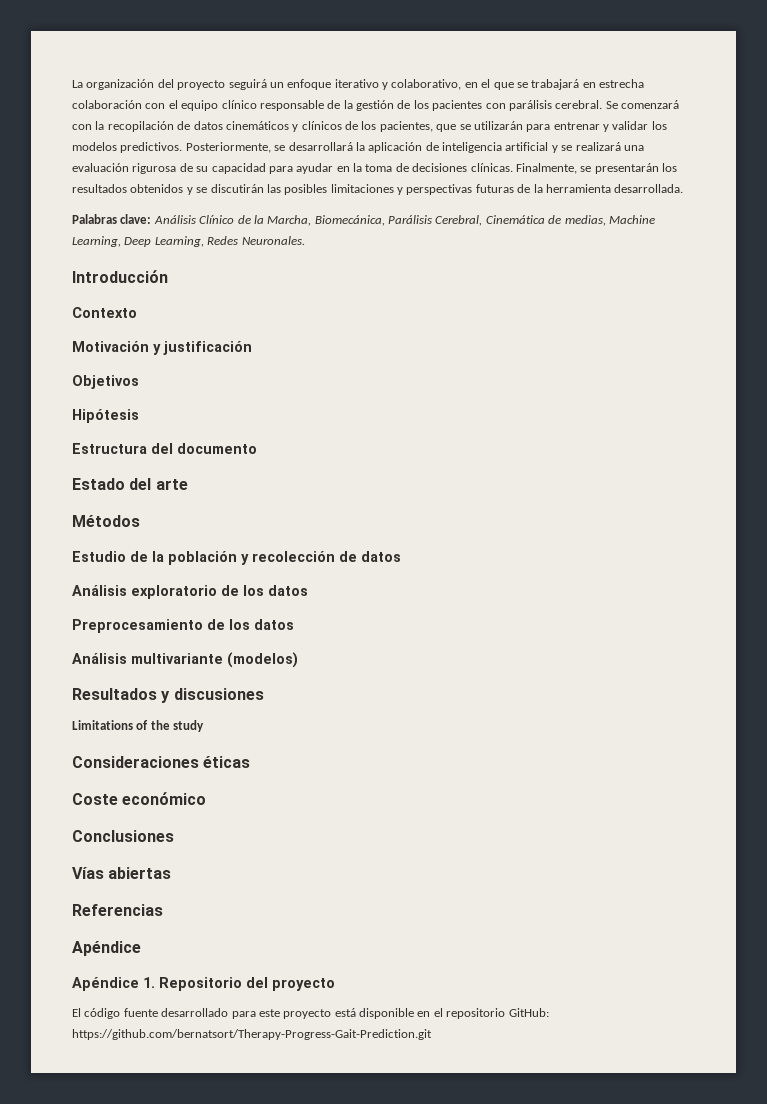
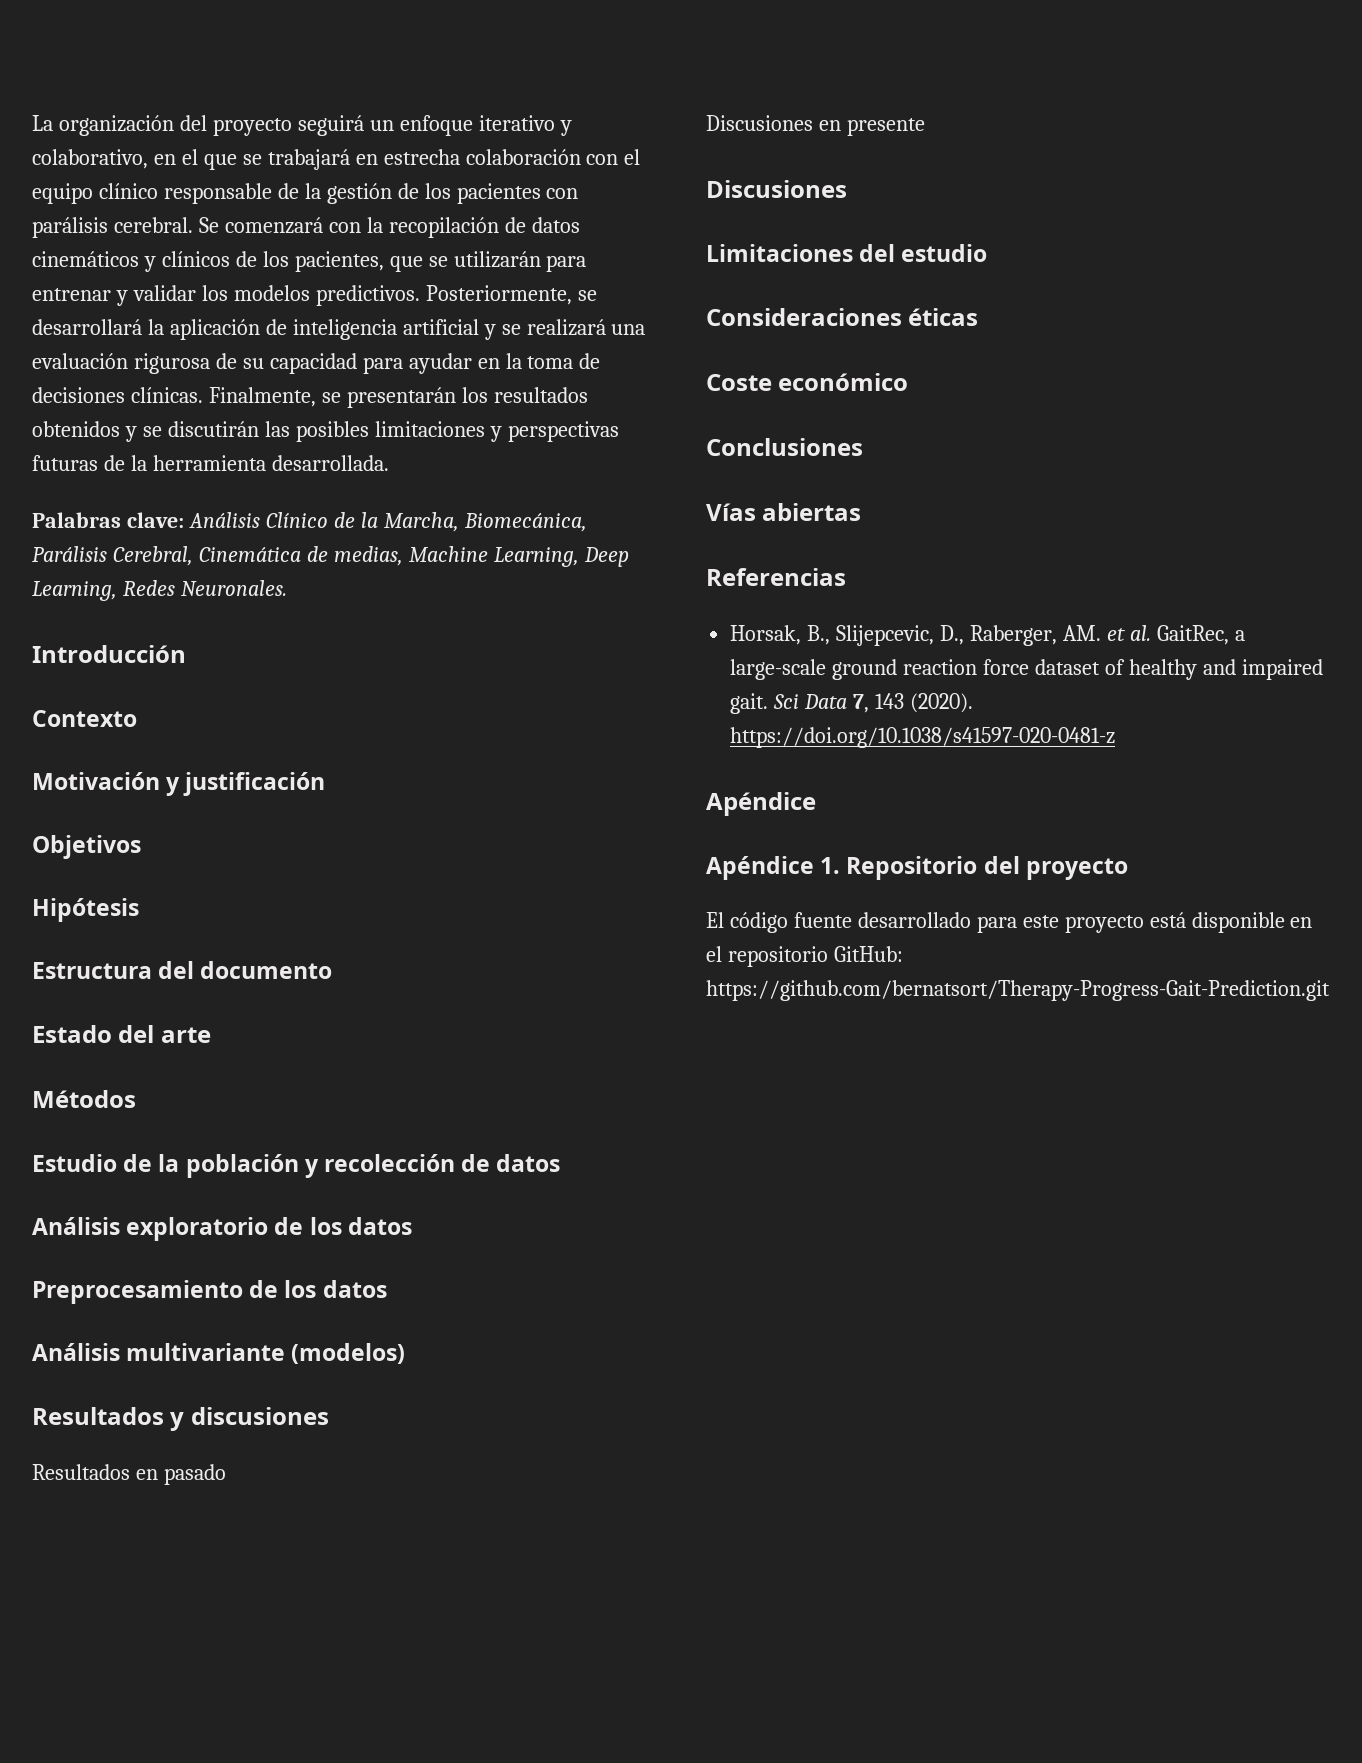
- Limitations of the study
+ Resultados en pasado
+ Discusiones en presente
+ Discusiones
+ Limitaciones del estudio
+ Horsak, B., Slijepcevic, D., Raberger, AM. et al. GaitRec, a large-scale ground reaction force dataset of healthy and impaired gait. Sci Data 7, 143 (2020). https://doi.org/10.1038/s41597-020-0481-z

